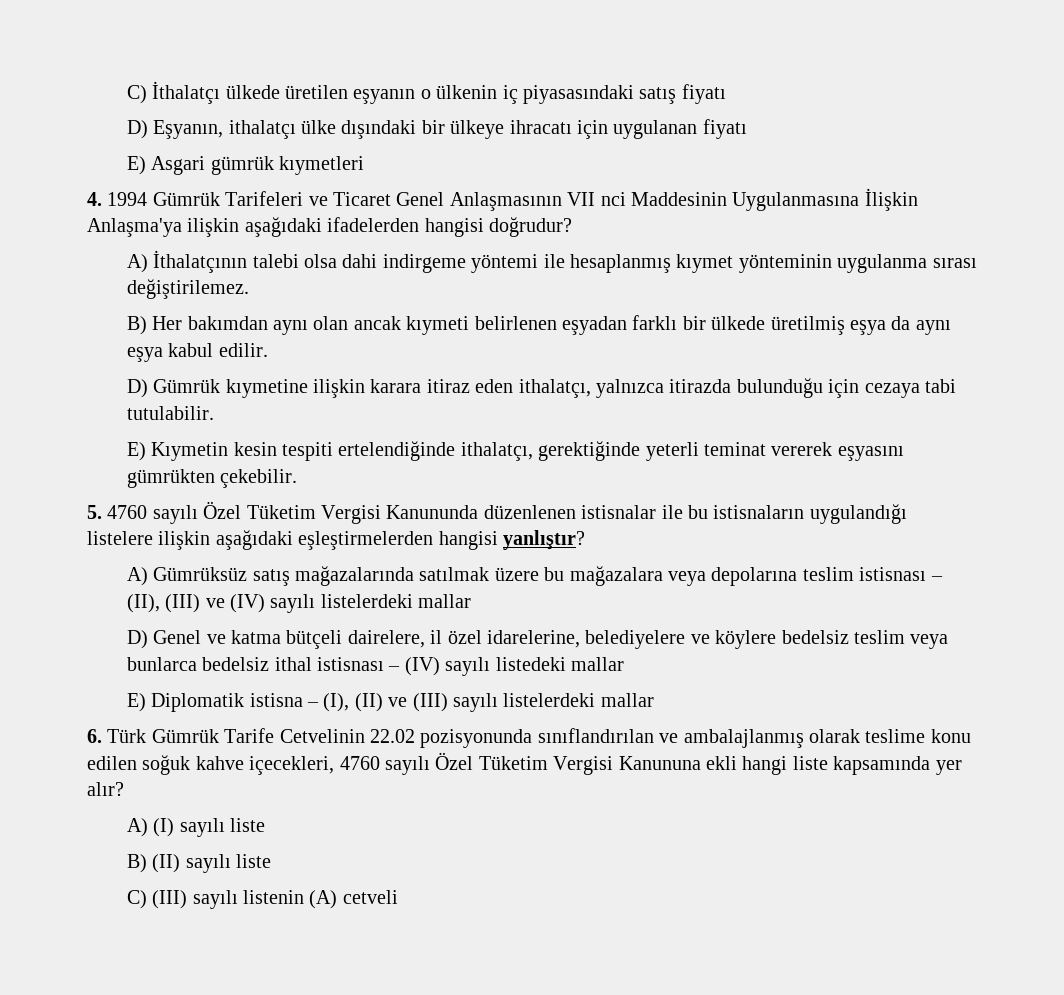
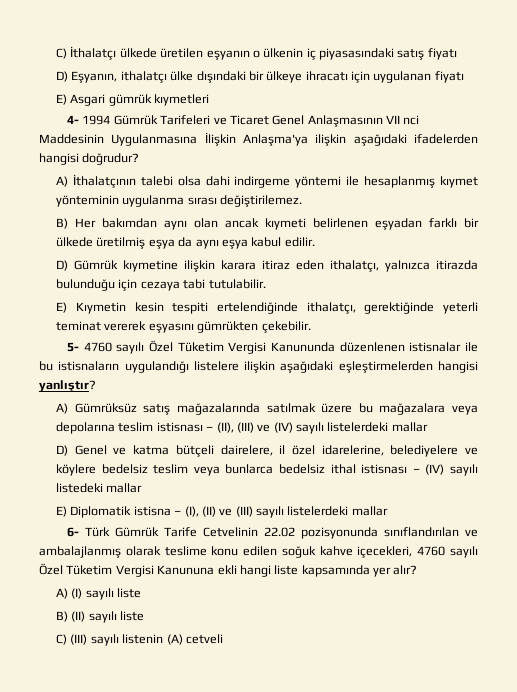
- 4. 1994 Gümrük Tarifeleri ve Ticaret Genel Anlaşmasının VII nci Maddesinin Uygulanmasına İlişkin Anlaşma'ya ilişkin aşağıdaki ifadelerden hangisi doğrudur?
+ 4- 1994 Gümrük Tarifeleri ve Ticaret Genel Anlaşmasının VII nci Maddesinin Uygulanmasına İlişkin Anlaşma'ya ilişkin aşağıdaki ifadelerden hangisi doğrudur?
- 5. 4760 sayılı Özel Tüketim Vergisi Kanununda düzenlenen istisnalar ile bu istisnaların uygulandığı listelere ilişkin aşağıdaki eşleştirmelerden hangisi yanlıştır?
+ 5- 4760 sayılı Özel Tüketim Vergisi Kanununda düzenlenen istisnalar ile bu istisnaların uygulandığı listelere ilişkin aşağıdaki eşleştirmelerden hangisi yanlıştır?
- 6. Türk Gümrük Tarife Cetvelinin 22.02 pozisyonunda sınıflandırılan ve ambalajlanmış olarak teslime konu edilen soğuk kahve içecekleri, 4760 sayılı Özel Tüketim Vergisi Kanununa ekli hangi liste kapsamında yer alır?
+ 6- Türk Gümrük Tarife Cetvelinin 22.02 pozisyonunda sınıflandırılan ve ambalajlanmış olarak teslime konu edilen soğuk kahve içecekleri, 4760 sayılı Özel Tüketim Vergisi Kanununa ekli hangi liste kapsamında yer alır?

